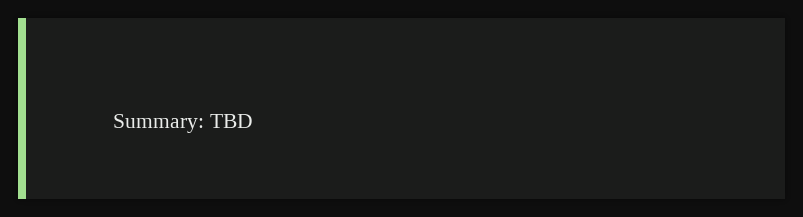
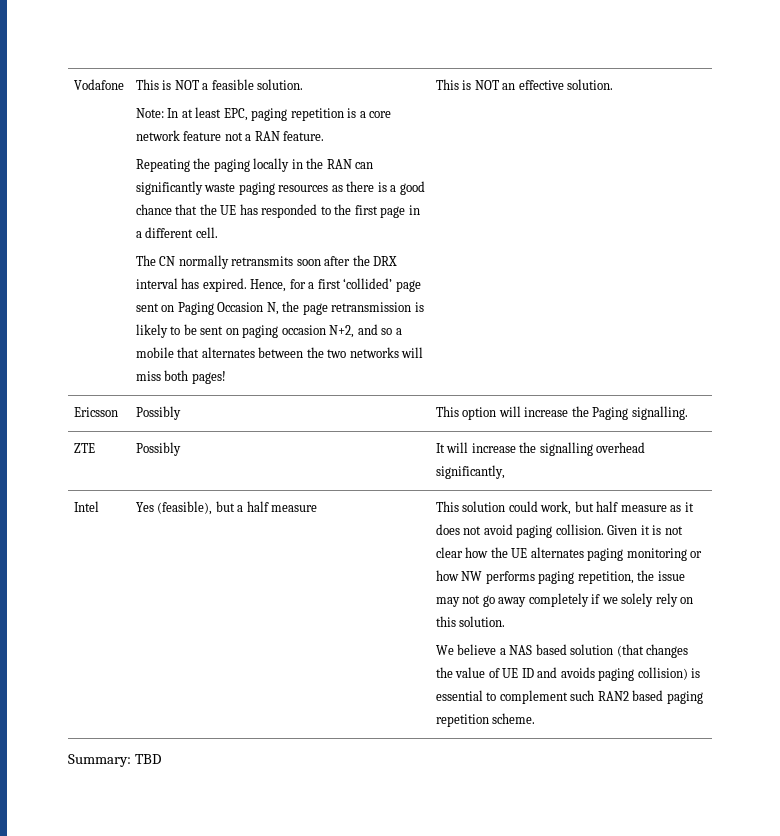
+ Vodafone | This is NOT a feasible solution.
+ Note: In at least EPC, paging repetition is a core network feature not a RAN feature.
+ Repeating the paging locally in the RAN can significantly waste paging resources as there is a good chance that the UE has responded to the first page in a different cell.
+ The CN normally retransmits soon after the DRX interval has expired. Hence, for a first ‘collided’ page sent on Paging Occasion N, the page retransmission is likely to be sent on paging occasion N+2, and so a mobile that alternates between the two networks will miss both pages! | This is NOT an effective solution.
+ Ericsson | Possibly | This option will increase the Paging signalling.
+ ZTE | Possibly | It will increase the signalling overhead significantly,
+ Intel | Yes (feasible), but a half measure | This solution could work, but half measure as it does not avoid paging collision. Given it is not clear how the UE alternates paging monitoring or how NW performs paging repetition, the issue may not go away completely if we solely rely on this solution.
+ We believe a NAS based solution (that changes the value of UE ID and avoids paging collision) is essential to complement such RAN2 based paging repetition scheme.

